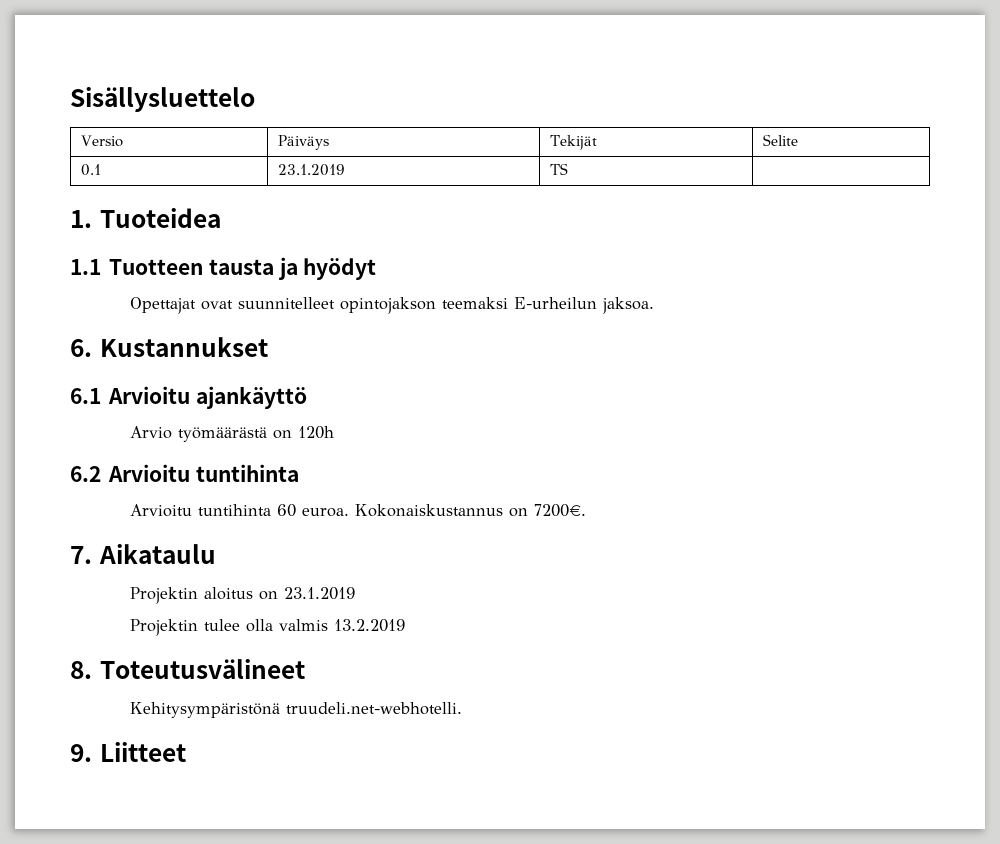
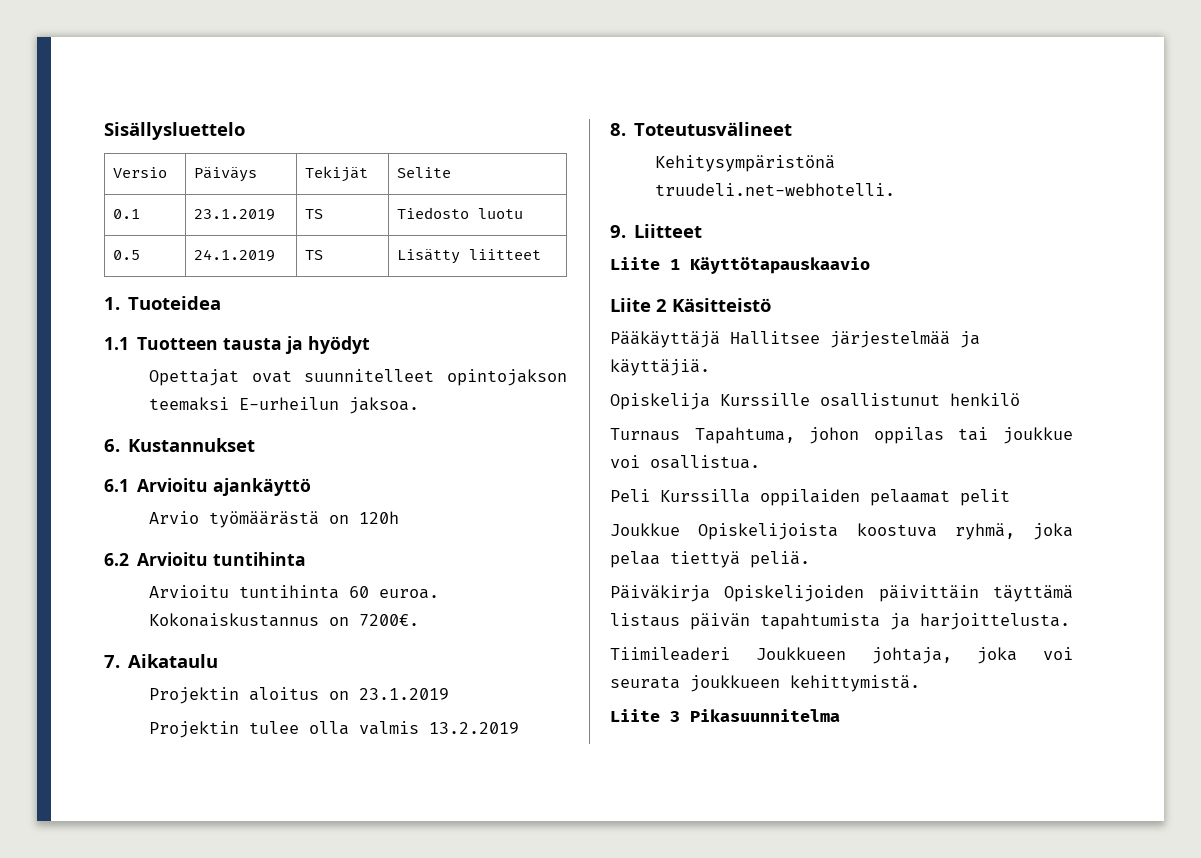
- 0.1 | 23.1.2019 | TS |
+ 0.1 | 23.1.2019 | TS | Tiedosto luotu
+ 0.5 | 24.1.2019 | TS | Lisätty liitteet
+ Liite 1 Käyttötapauskaavio
+ Liite 2 Käsitteistö
+ Pääkäyttäjä Hallitsee järjestelmää ja käyttäjiä.
+ Opiskelija Kurssille osallistunut henkilö
+ Turnaus Tapahtuma, johon oppilas tai joukkue voi osallistua.
+ Peli Kurssilla oppilaiden pelaamat pelit
+ Joukkue Opiskelijoista koostuva ryhmä, joka pelaa tiettyä peliä.
+ Päiväkirja Opiskelijoiden päivittäin täyttämä listaus päivän tapahtumista ja harjoittelusta.
+ Tiimileaderi Joukkueen johtaja, joka voi seurata joukkueen kehittymistä.
+ Liite 3 Pikasuunnitelma

